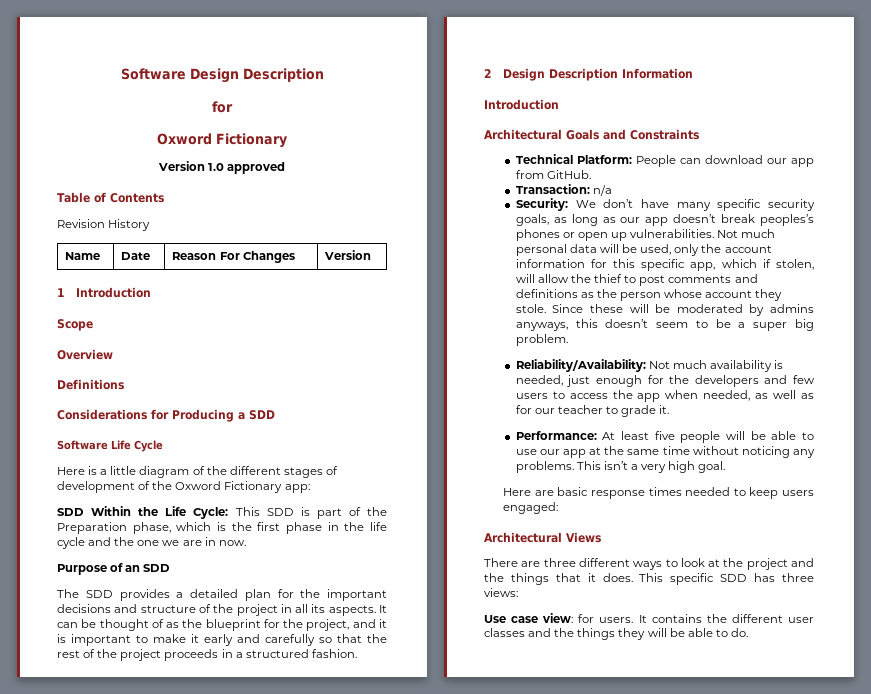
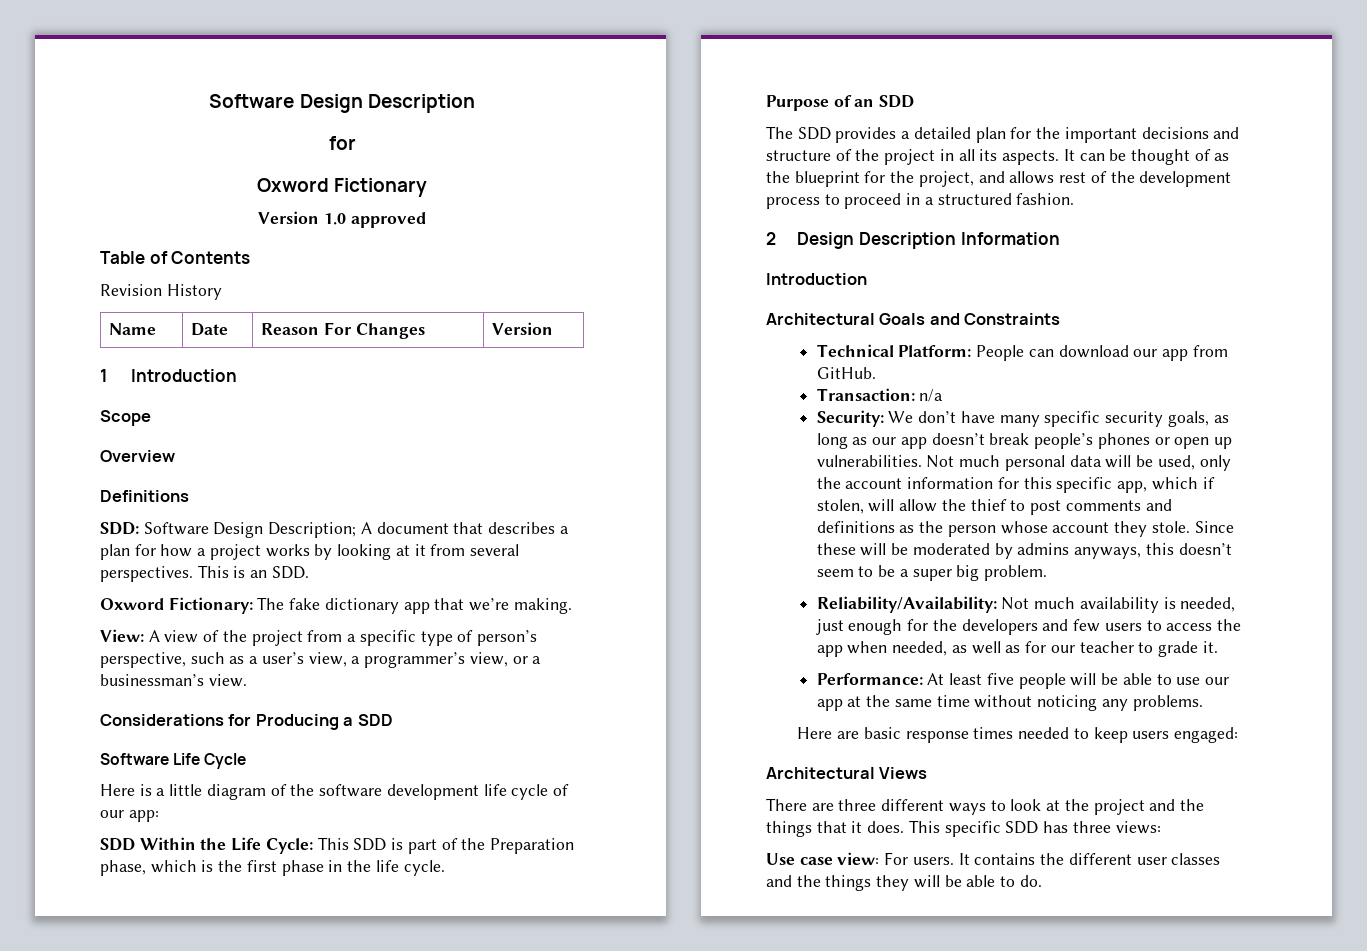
+ SDD: Software Design Description; A document that describes a plan for how a project works by looking at it from several perspectives. This is an SDD.
+ Oxword Fictionary: The fake dictionary app that we’re making.
+ View: A view of the project from a specific type of person’s perspective, such as a user’s view, a programmer’s view, or a businessman’s view.
- Here is a little diagram of the different stages of development of the Oxword Fictionary app:
+ Here is a little diagram of the software development life cycle of our app:
- SDD Within the Life Cycle: This SDD is part of the Preparation phase, which is the first phase in the life cycle and the one we are in now.
+ SDD Within the Life Cycle: This SDD is part of the Preparation phase, which is the first phase in the life cycle.
- It can be thought of as the blueprint for the project, and it is important to make it early and carefully so that the rest of the project proceeds in a structured fashion.
+ It can be thought of as the blueprint for the project, and allows rest of the development process to proceed in a structured fashion.
- Security: We don’t have many specific security goals, as long as our app doesn’t break peoples’s phones or open up vulnerabilities.
+ Security: We don’t have many specific security goals, as long as our app doesn’t break people’s phones or open up vulnerabilities.
- This isn’t a very high goal.
- Use case view: for users.
+ Use case view: For users.

